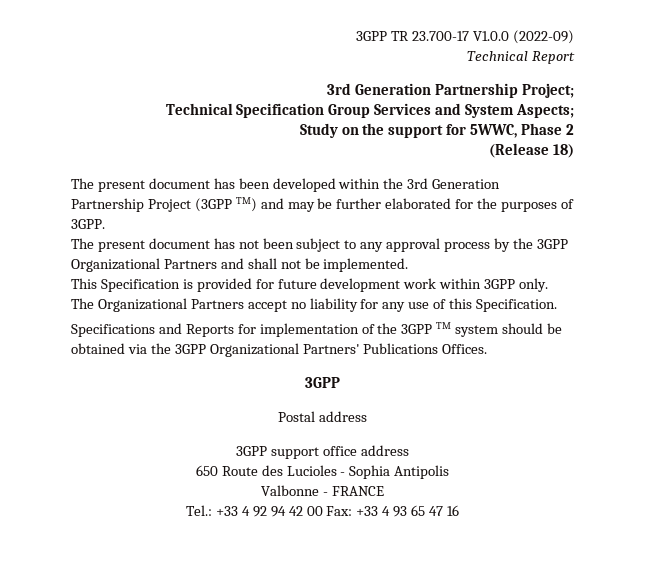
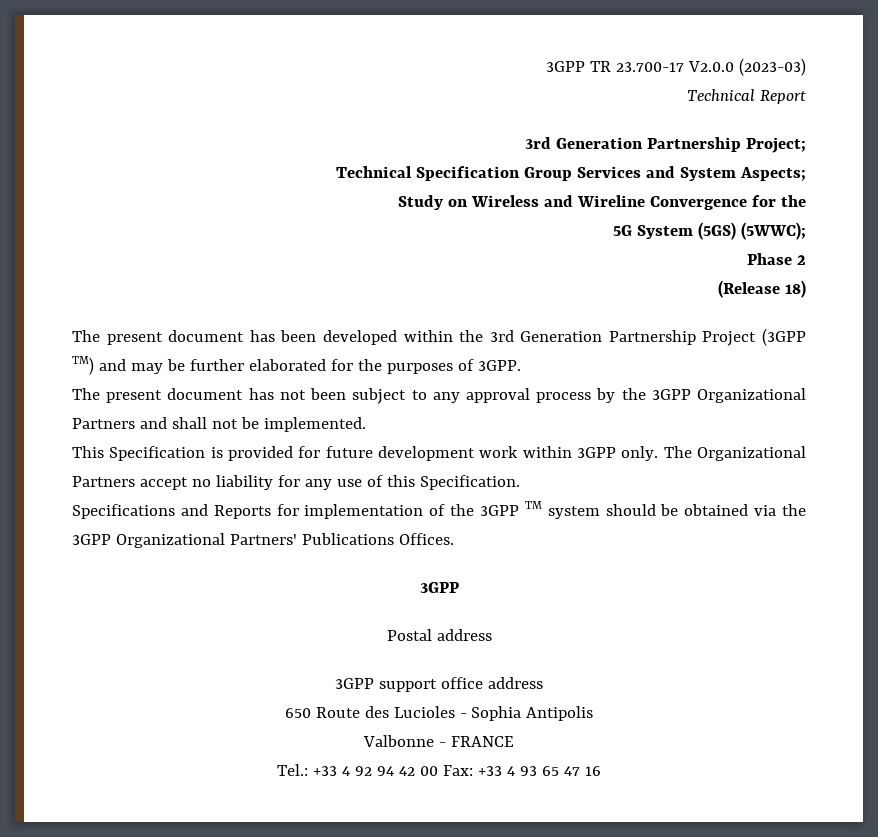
- 3GPP TR 23.700-17 V1.0.0 (2022-09)
+ 3GPP TR 23.700-17 V2.0.0 (2023-03)
- Study on the support for 5WWC, Phase 2
+ Study on Wireless and Wireline Convergence for the
+ 5G System (5GS) (5WWC);
+ Phase 2

